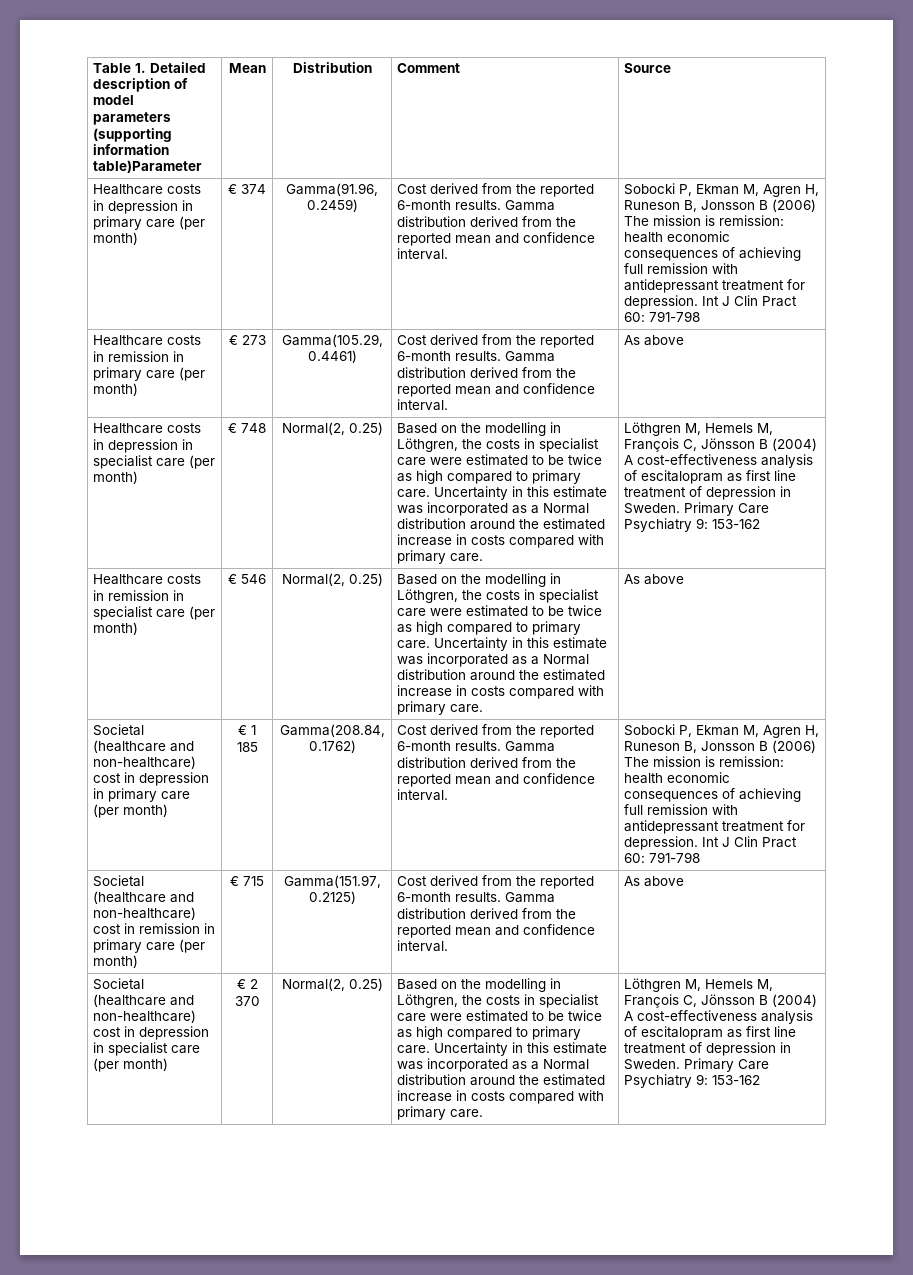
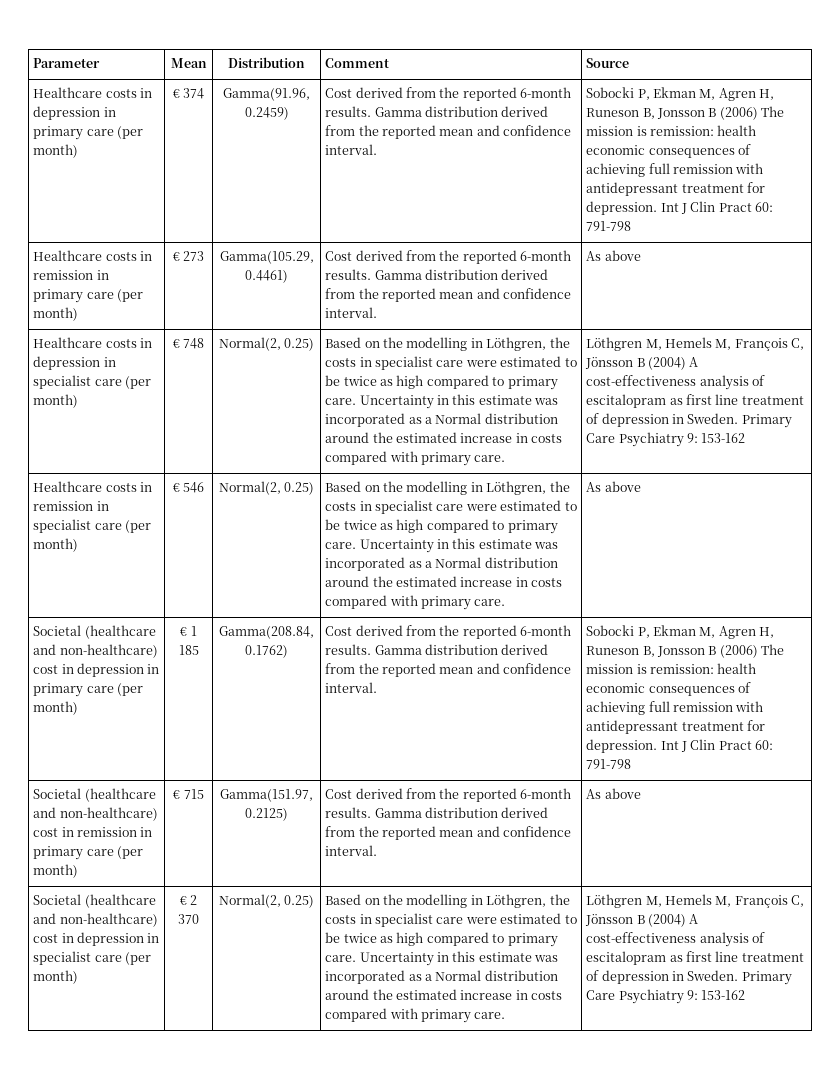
- Table 1. Detailed description of model parameters (supporting information table)Parameter | Mean | Distribution | Comment | Source
+ Parameter | Mean | Distribution | Comment | Source

